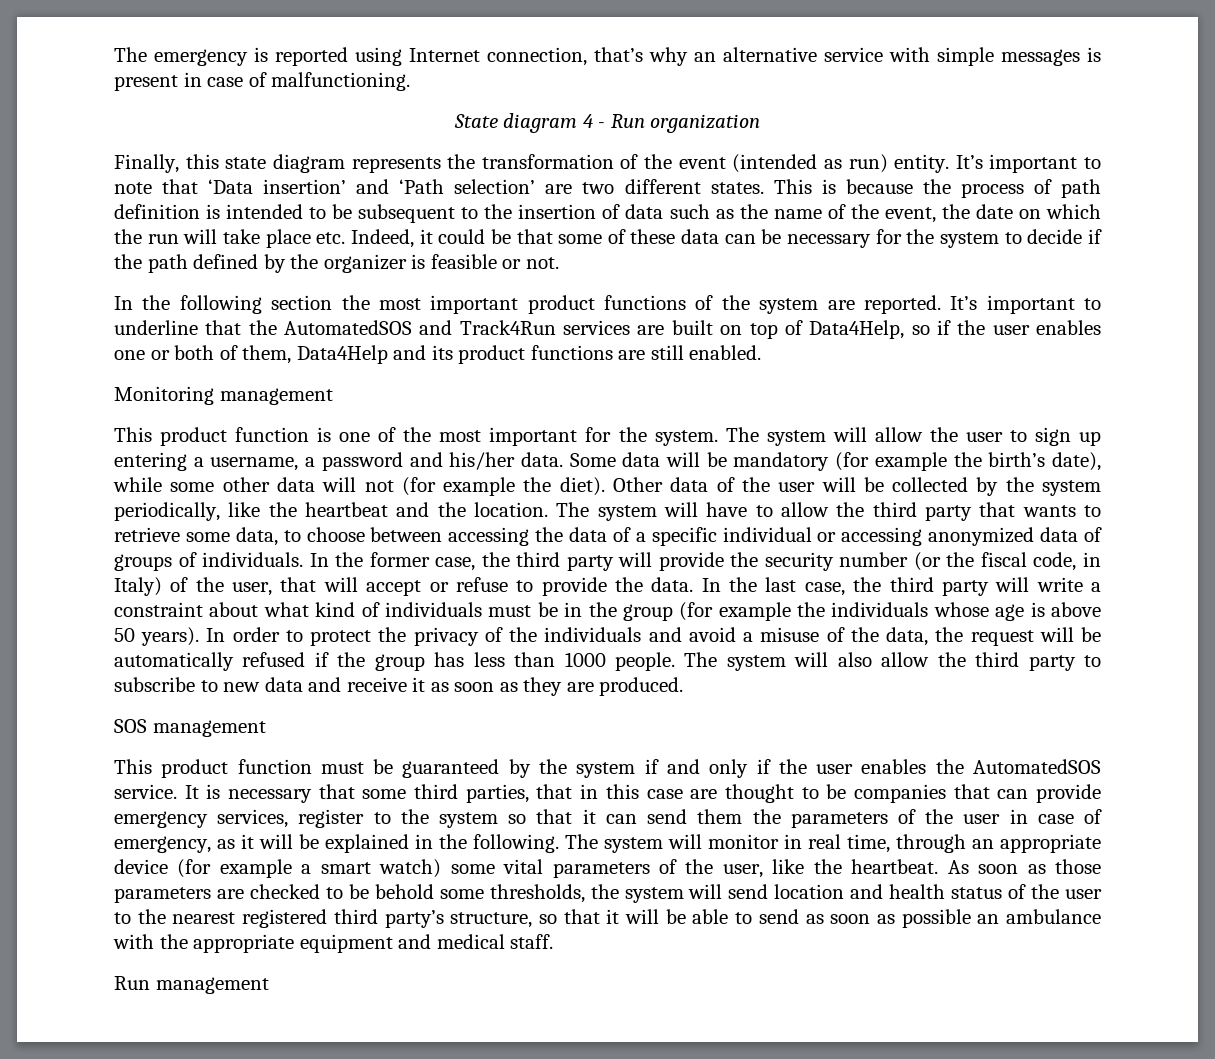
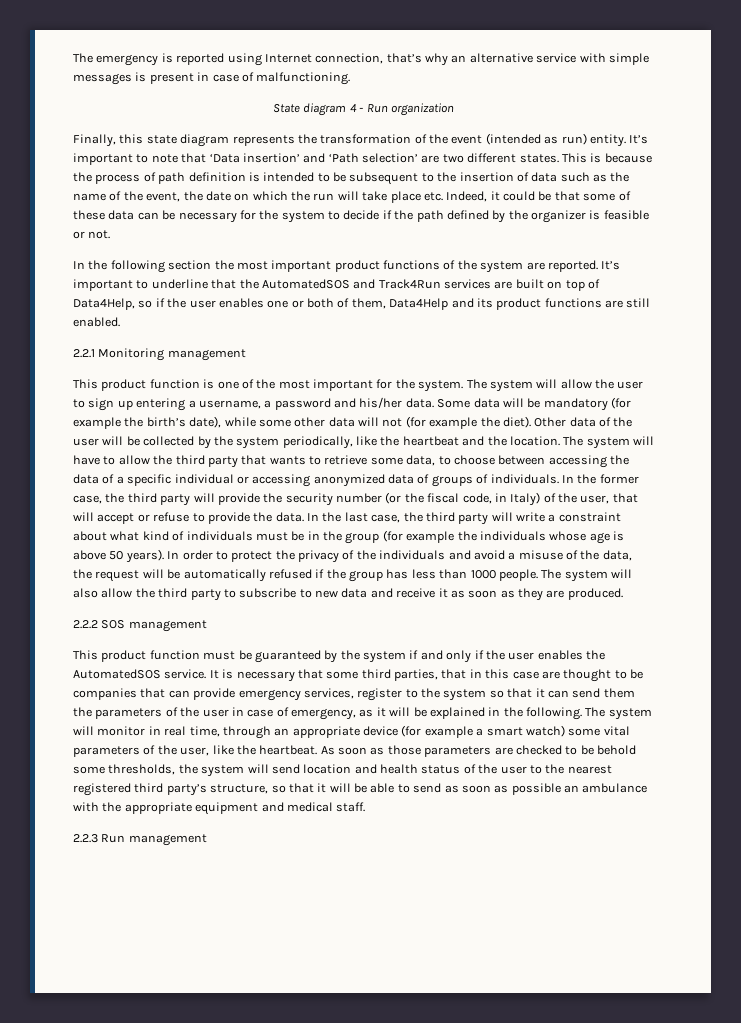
- Monitoring management
+ 2.2.1 Monitoring management
- SOS management
+ 2.2.2 SOS management
- Run management
+ 2.2.3 Run management

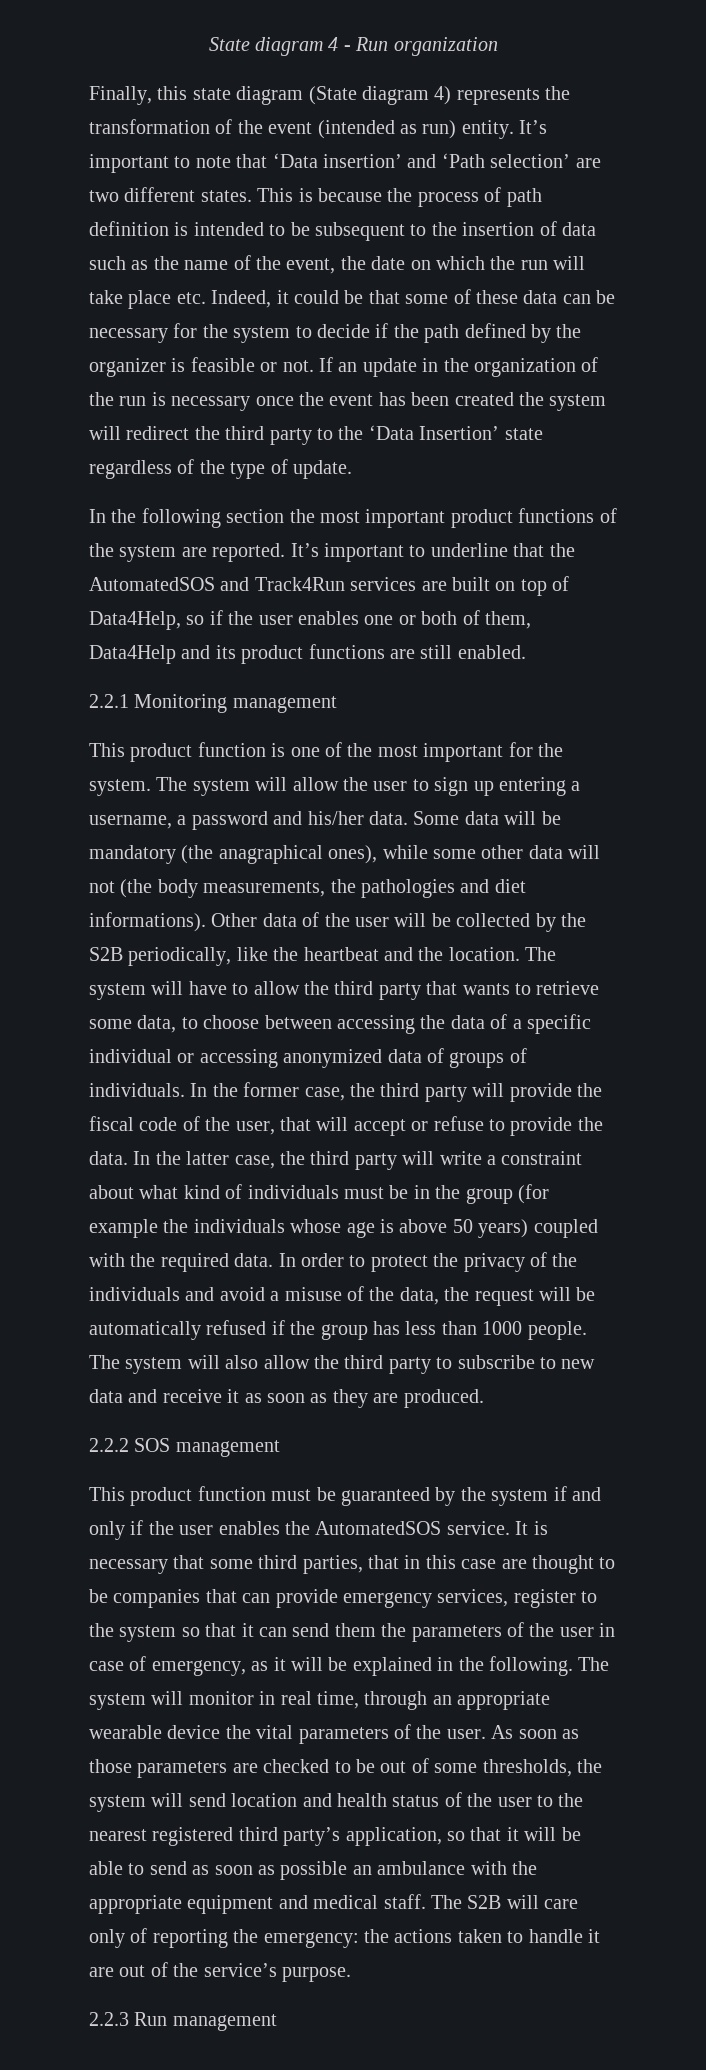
- The emergency is reported using Internet connection, that’s why an alternative service with simple messages is present in case of malfunctioning.
- Finally, this state diagram represents the transformation of the event (intended as run) entity.
+ Finally, this state diagram (State diagram 4) represents the transformation of the event (intended as run) entity.
+ If an update in the organization of the run is necessary once the event has been created the system will redirect the third party to the ‘Data Insertion’ state regardless of the type of update.
- Some data will be mandatory (for example the birth’s date), while some other data will not (for example the diet).
+ Some data will be mandatory (the anagraphical ones), while some other data will not (the body measurements, the pathologies and diet informations).
- Other data of the user will be collected by the system periodically, like the heartbeat and the location.
+ Other data of the user will be collected by the S2B periodically, like the heartbeat and the location.
- In the former case, the third party will provide the security number (or the fiscal code, in Italy) of the user, that will accept or refuse to provide the data.
+ In the former case, the third party will provide the fiscal code of the user, that will accept or refuse to provide the data.
- In the last case, the third party will write a constraint about what kind of individuals must be in the group (for example the individuals whose age is above 50 years).
+ In the latter case, the third party will write a constraint about what kind of individuals must be in the group (for example the individuals whose age is above 50 years) coupled with the required data.
- The system will monitor in real time, through an appropriate device (for example a smart watch) some vital parameters of the user, like the heartbeat.
+ The system will monitor in real time, through an appropriate wearable device the vital parameters of the user.
- As soon as those parameters are checked to be behold some thresholds, the system will send location and health status of the user to the nearest registered third party’s structure, so that it will be able to send as soon as possible an ambulance with the appropriate equipment and medical staff.
+ As soon as those parameters are checked to be out of some thresholds, the system will send location and health status of the user to the nearest registered third party’s application, so that it will be able to send as soon as possible an ambulance with the appropriate equipment and medical staff. The S2B will care only of reporting the emergency: the actions taken to handle it are out of the service’s purpose.

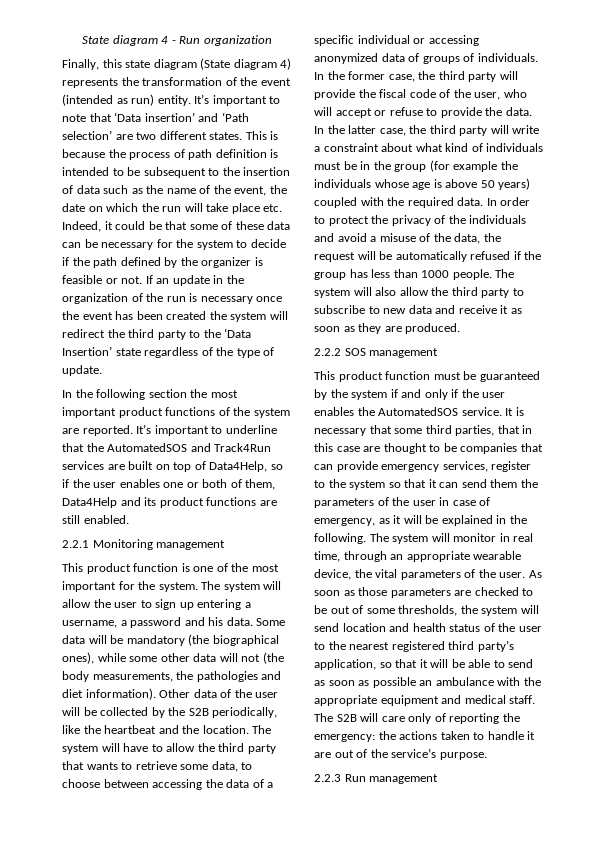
- The system will allow the user to sign up entering a username, a password and his/her data.
+ The system will allow the user to sign up entering a username, a password and his data.
- Some data will be mandatory (the anagraphical ones), while some other data will not (the body measurements, the pathologies and diet informations).
+ Some data will be mandatory (the biographical ones), while some other data will not (the body measurements, the pathologies and diet information).
- In the former case, the third party will provide the fiscal code of the user, that will accept or refuse to provide the data.
+ In the former case, the third party will provide the fiscal code of the user, who will accept or refuse to provide the data.
- The system will monitor in real time, through an appropriate wearable device the vital parameters of the user.
+ The system will monitor in real time, through an appropriate wearable device, the vital parameters of the user.

